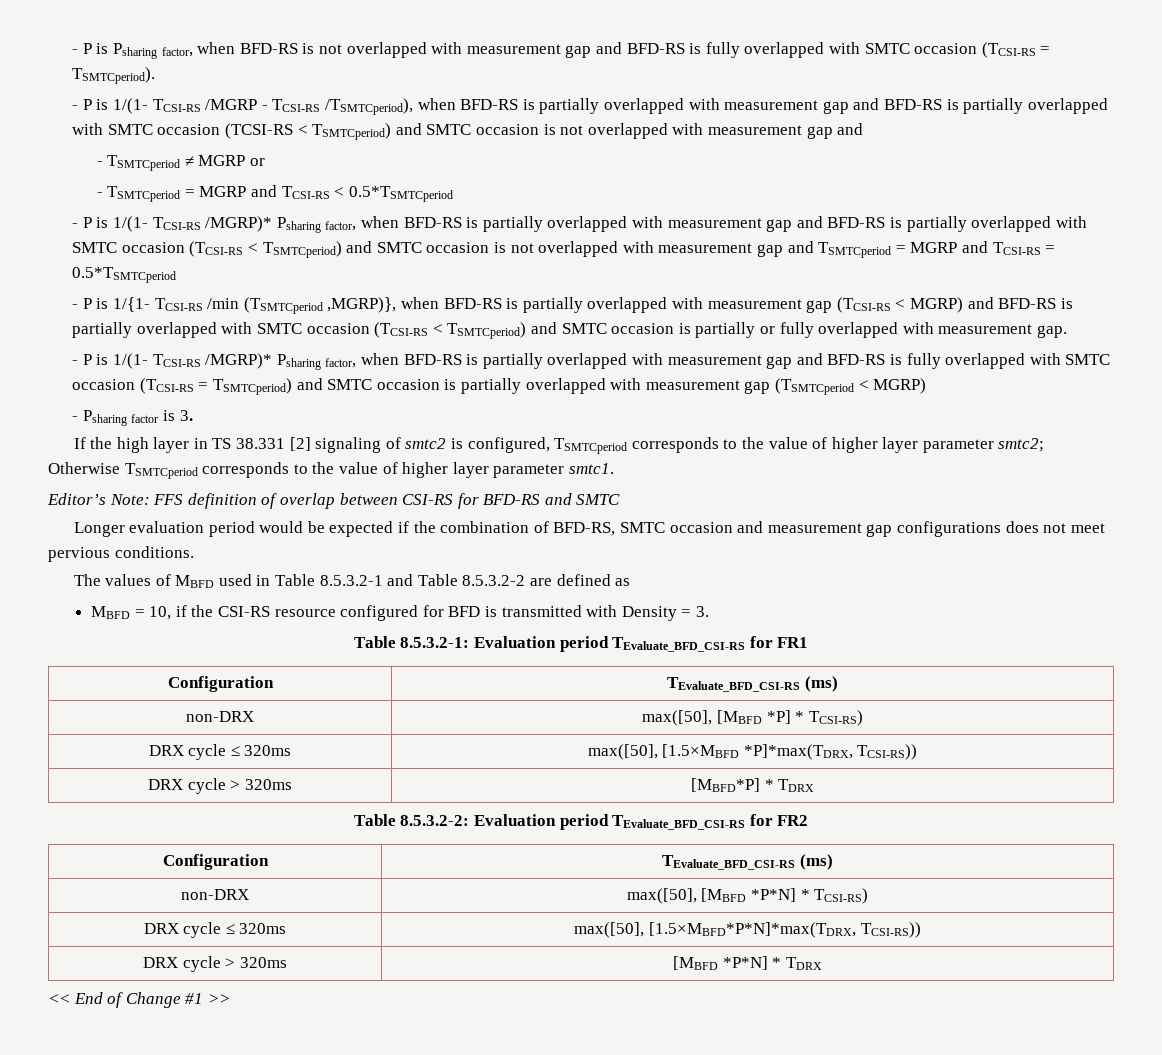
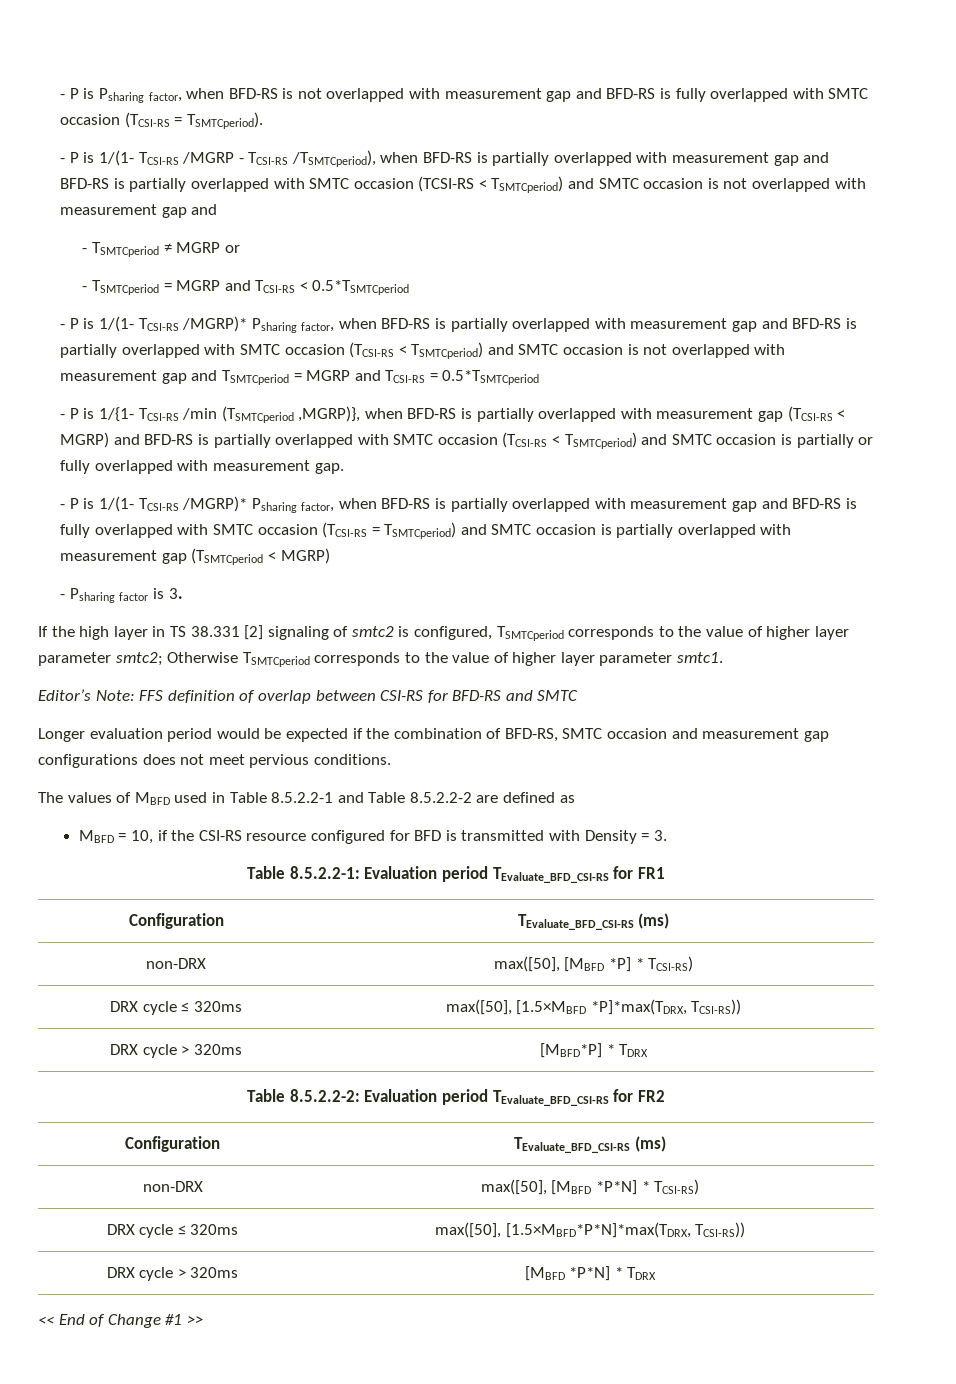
- The values of MBFD used in Table 8.5.3.2-1 and Table 8.5.3.2-2 are defined as
+ The values of MBFD used in Table 8.5.2.2-1 and Table 8.5.2.2-2 are defined as
- Table 8.5.3.2-1: Evaluation period TEvaluate_BFD_CSI-RS for FR1
+ Table 8.5.2.2-1: Evaluation period TEvaluate_BFD_CSI-RS for FR1
- Table 8.5.3.2-2: Evaluation period TEvaluate_BFD_CSI-RS for FR2
+ Table 8.5.2.2-2: Evaluation period TEvaluate_BFD_CSI-RS for FR2

